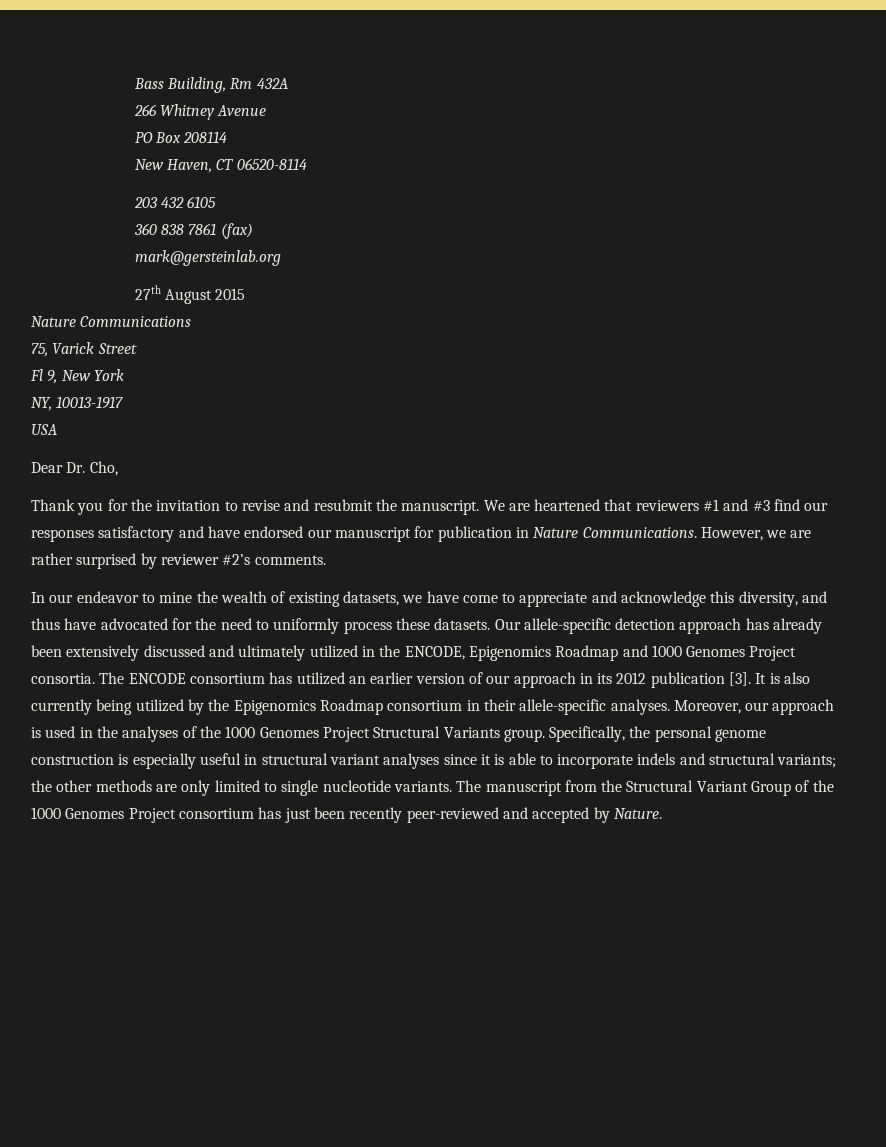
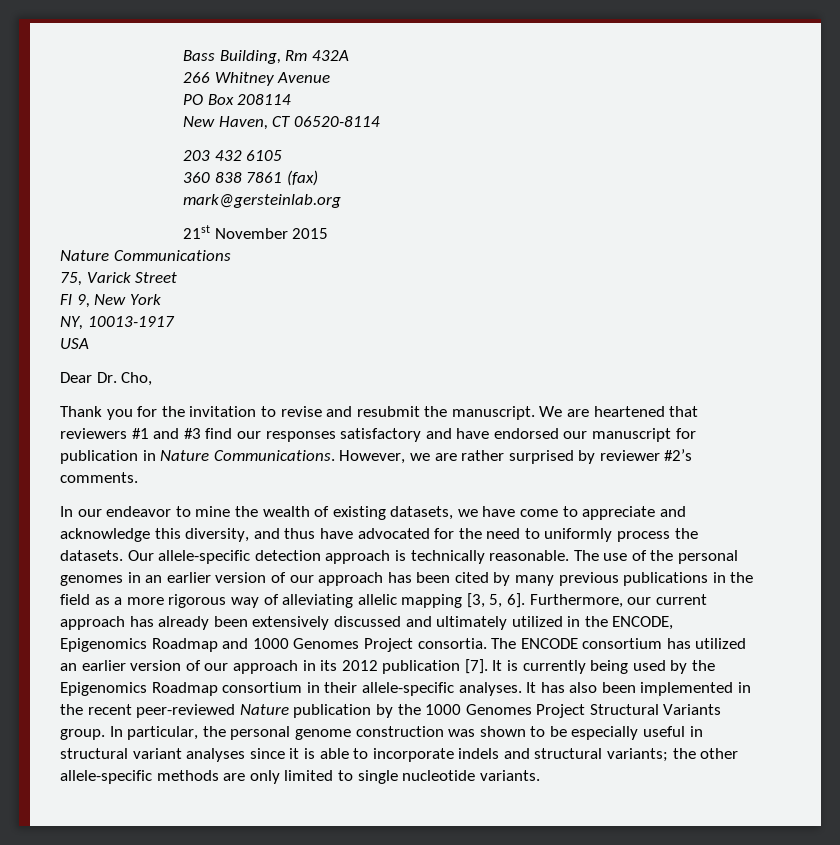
- 27th August 2015
+ 21st November 2015
- In our endeavor to mine the wealth of existing datasets, we have come to appreciate and acknowledge this diversity, and thus have advocated for the need to uniformly process these datasets.
+ In our endeavor to mine the wealth of existing datasets, we have come to appreciate and acknowledge this diversity, and thus have advocated for the need to uniformly process the datasets.
- Our allele-specific detection approach has already been extensively discussed and ultimately utilized in the ENCODE, Epigenomics Roadmap and 1000 Genomes Project consortia.
+ Our allele-specific detection approach is technically reasonable. The use of the personal genomes in an earlier version of our approach has been cited by many previous publications in the field as a more rigorous way of alleviating allelic mapping [3, 5, 6]. Furthermore, our current approach has already been extensively discussed and ultimately utilized in the ENCODE, Epigenomics Roadmap and 1000 Genomes Project consortia.
- The ENCODE consortium has utilized an earlier version of our approach in its 2012 publication [3].
+ The ENCODE consortium has utilized an earlier version of our approach in its 2012 publication [7].
- It is also currently being utilized by the Epigenomics Roadmap consortium in their allele-specific analyses.
+ It is currently being used by the Epigenomics Roadmap consortium in their allele-specific analyses.
- Moreover, our approach is used in the analyses of the 1000 Genomes Project Structural Variants group.
+ It has also been implemented in the recent peer-reviewed Nature publication by the 1000 Genomes Project Structural Variants group.
- Specifically, the personal genome construction is especially useful in structural variant analyses since it is able to incorporate indels and structural variants; the other methods are only limited to single nucleotide variants. The manuscript from the Structural Variant Group of the 1000 Genomes Project consortium has just been recently peer-reviewed and accepted by Nature.
+ In particular, the personal genome construction was shown to be especially useful in structural variant analyses since it is able to incorporate indels and structural variants; the other allele-specific methods are only limited to single nucleotide variants.

